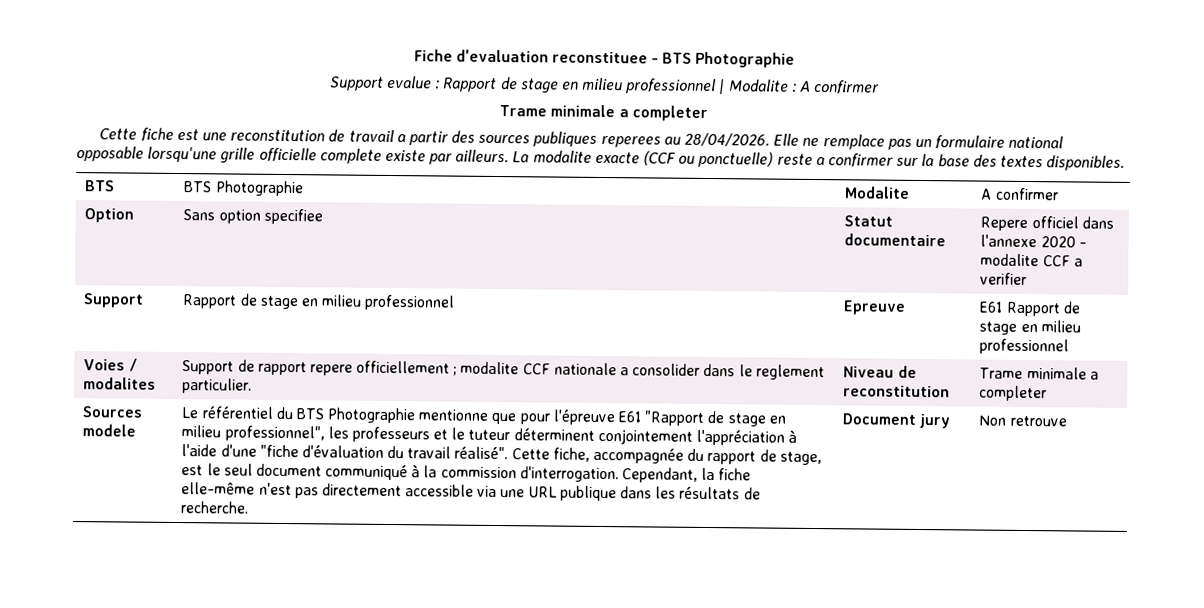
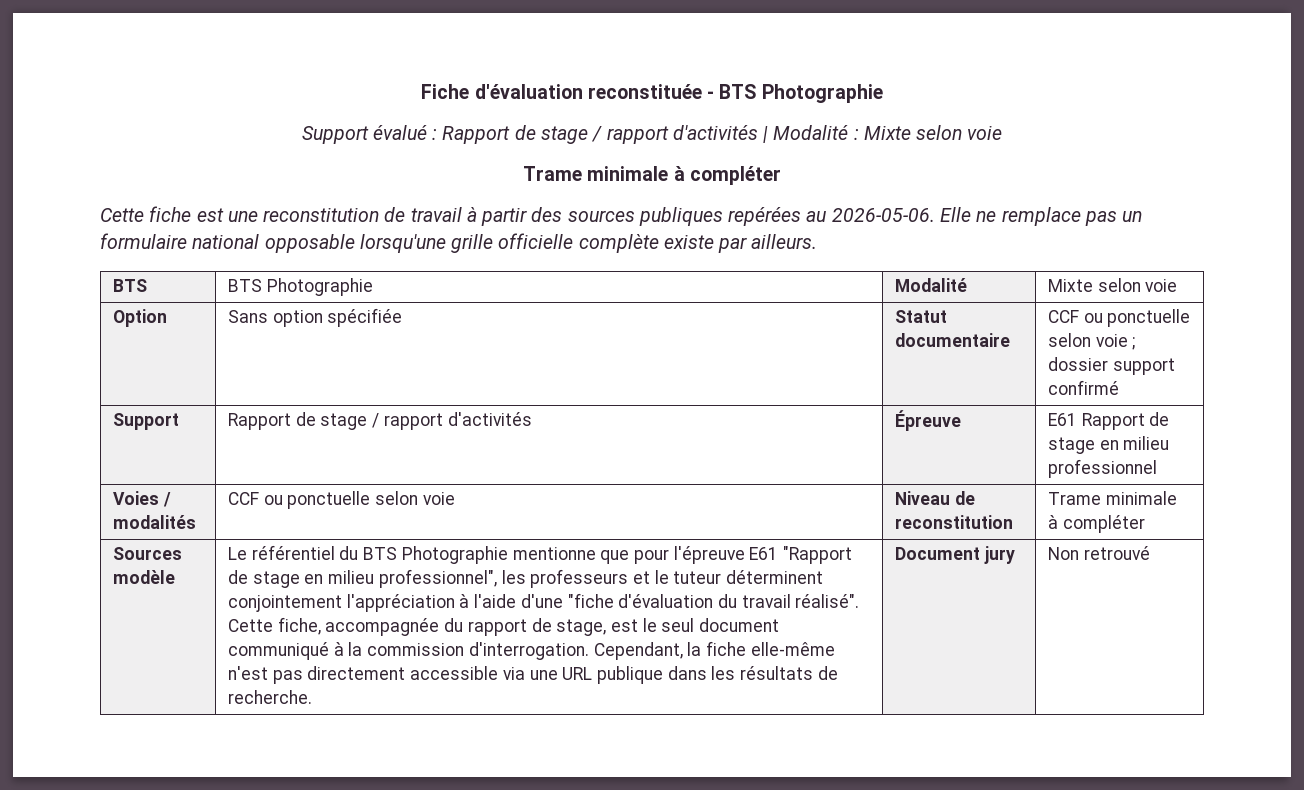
- Fiche d'evaluation reconstituee - BTS Photographie
+ Fiche d'évaluation reconstituée - BTS Photographie
- Support evalue : Rapport de stage en milieu professionnel | Modalite : A confirmer
- Trame minimale a completer
+ Support évalué : Rapport de stage / rapport d'activités | Modalité : Mixte selon voie
+ Trame minimale à compléter
- Cette fiche est une reconstitution de travail a partir des sources publiques reperees au 28/04/2026.
+ Cette fiche est une reconstitution de travail à partir des sources publiques repérées au 2026-05-06.
- Elle ne remplace pas un formulaire national opposable lorsqu'une grille officielle complete existe par ailleurs. La modalite exacte (CCF ou ponctuelle) reste a confirmer sur la base des textes disponibles.
+ Elle ne remplace pas un formulaire national opposable lorsqu'une grille officielle complète existe par ailleurs.
- BTS | BTS Photographie | Modalite | A confirmer
+ BTS | BTS Photographie | Modalité | Mixte selon voie
- Option | Sans option specifiee | Statut documentaire | Repere officiel dans l'annexe 2020 - modalite CCF a verifier
+ Option | Sans option spécifiée | Statut documentaire | CCF ou ponctuelle selon voie ; dossier support confirmé
- Support | Rapport de stage en milieu professionnel | Epreuve | E61 Rapport de stage en milieu professionnel
+ Support | Rapport de stage / rapport d'activités | Épreuve | E61 Rapport de stage en milieu professionnel
- Voies / modalites | Support de rapport repere officiellement ; modalite CCF nationale a consolider dans le reglement particulier. | Niveau de reconstitution | Trame minimale a completer
+ Voies / modalités | CCF ou ponctuelle selon voie | Niveau de reconstitution | Trame minimale à compléter
- Sources modele
+ Sources modèle
- Non retrouve
+ Non retrouvé

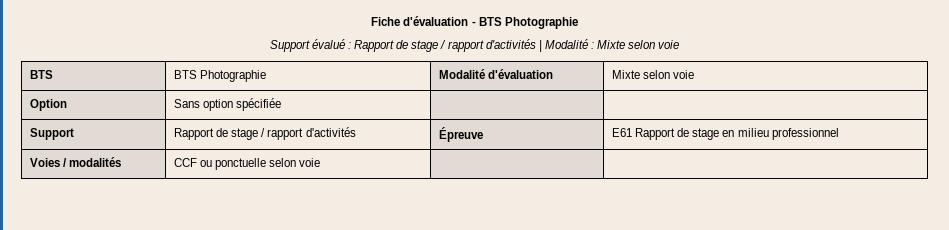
- Fiche d'évaluation reconstituée - BTS Photographie
+ Fiche d'évaluation - BTS Photographie
  Support évalué : Rapport de stage / rapport d'activités | Modalité : Mixte selon voie
- Trame minimale à compléter
- Cette fiche est une reconstitution de travail à partir des sources publiques repérées au 2026-05-06. Elle ne remplace pas un formulaire national opposable lorsqu'une grille officielle complète existe par ailleurs.
- BTS | BTS Photographie | Modalité | Mixte selon voie
+ BTS | BTS Photographie | Modalité d'évaluation | Mixte selon voie
- Option | Sans option spécifiée | Statut documentaire | CCF ou ponctuelle selon voie ; dossier support confirmé
+ Option | Sans option spécifiée | |
- Voies / modalités | CCF ou ponctuelle selon voie | Niveau de reconstitution | Trame minimale à compléter
- Sources modèle | Le référentiel du BTS Photographie mentionne que pour l'épreuve E61 "Rapport de stage en milieu professionnel", les professeurs et le tuteur déterminent conjointement l'appréciation à l'aide d'une "fiche d'évaluation du travail réalisé". Cette fiche, accompagnée du rapport de stage, est le seul document communiqué à la commission d'interrogation. Cependant, la fiche elle-même n'est pas directement accessible via une URL publique dans les résultats de recherche. | Document jury | Non retrouvé
+ Voies / modalités | CCF ou ponctuelle selon voie | |

